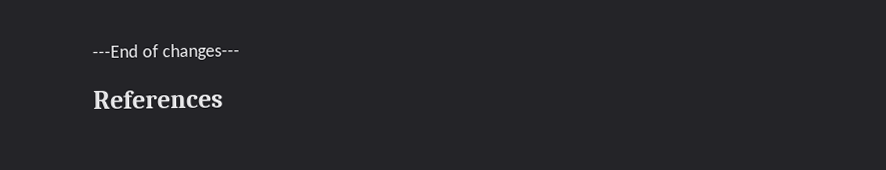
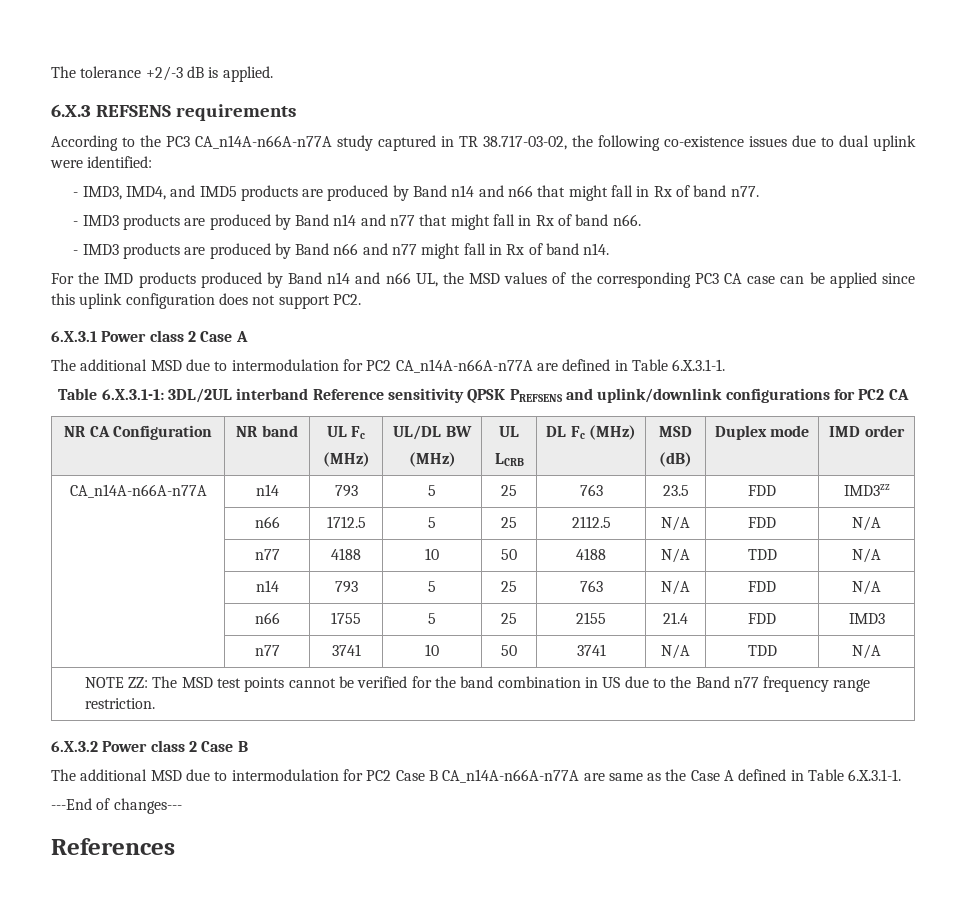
+ The tolerance +2/-3 dB is applied.
+ 6.X.3 REFSENS requirements
+ According to the PC3 CA_n14A-n66A-n77A study captured in TR 38.717-03-02, the following co-existence issues due to dual uplink were identified:
+ - IMD3, IMD4, and IMD5 products are produced by Band n14 and n66 that might fall in Rx of band n77.
+ - IMD3 products are produced by Band n14 and n77 that might fall in Rx of band n66.
+ - IMD3 products are produced by Band n66 and n77 might fall in Rx of band n14.
+ For the IMD products produced by Band n14 and n66 UL, the MSD values of the corresponding PC3 CA case can be applied since this uplink configuration does not support PC2.
+ 6.X.3.1 Power class 2 Case A
+ The additional MSD due to intermodulation for PC2 CA_n14A-n66A-n77A are defined in Table 6.X.3.1-1.
+ Table 6.X.3.1-1: 3DL/2UL interband Reference sensitivity QPSK PREFSENS and uplink/downlink configurations for PC2 CA
+ NR CA Configuration | NR band | UL Fc
+ (MHz) | UL/DL BW
+ (MHz) | UL
+ LCRB | DL Fc (MHz) | MSD
+ (dB) | Duplex mode | IMD order
+ CA_n14A-n66A-n77A | n14 | 793 | 5 | 25 | 763 | 23.5 | FDD | IMD3zz
+ | n66 | 1712.5 | 5 | 25 | 2112.5 | N/A | FDD | N/A
+ | n77 | 4188 | 10 | 50 | 4188 | N/A | TDD | N/A
+ | n14 | 793 | 5 | 25 | 763 | N/A | FDD | N/A
+ | n66 | 1755 | 5 | 25 | 2155 | 21.4 | FDD | IMD3
+ | n77 | 3741 | 10 | 50 | 3741 | N/A | TDD | N/A
+ NOTE ZZ: The MSD test points cannot be verified for the band combination in US due to the Band n77 frequency range restriction.
+ 6.X.3.2 Power class 2 Case B
+ The additional MSD due to intermodulation for PC2 Case B CA_n14A-n66A-n77A are same as the Case A defined in Table 6.X.3.1-1.

